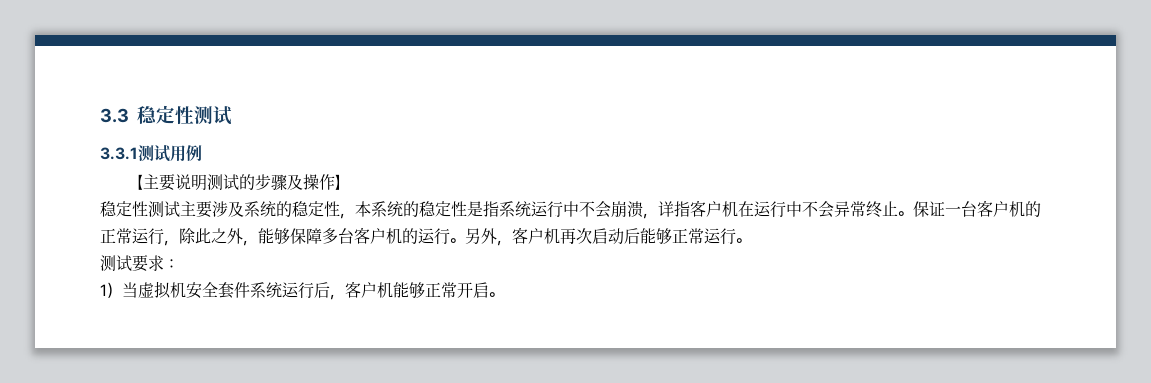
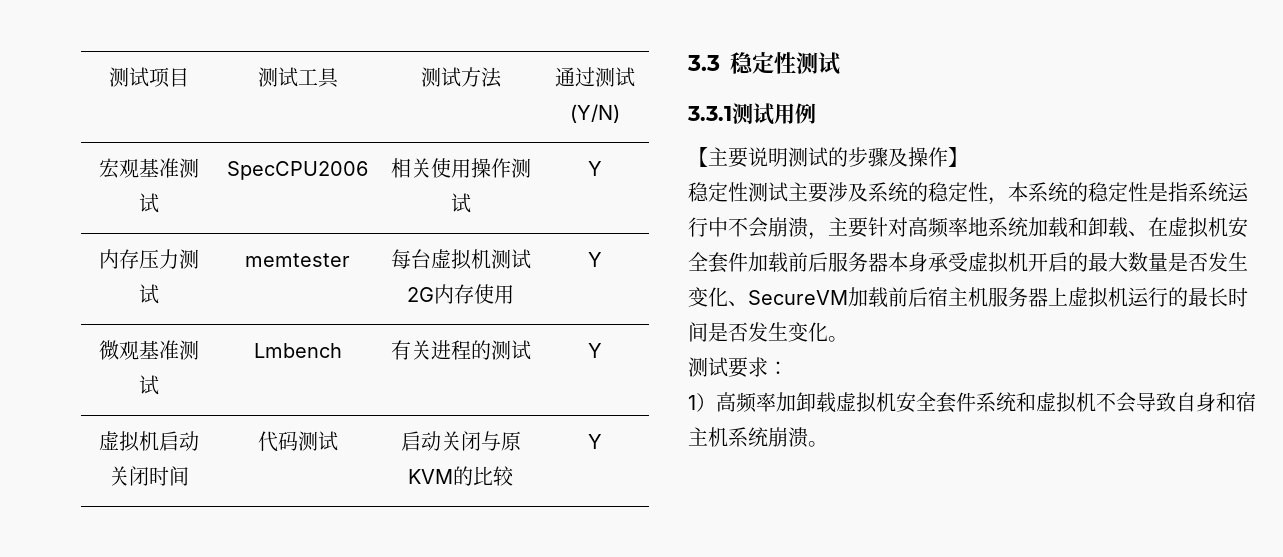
+ 测试项目 | 测试工具 | 测试方法 | 通过测试(Y/N)
+ 宏观基准测试 | SpecCPU2006 | 相关使用操作测试 | Y
+ 内存压力测试 | memtester | 每台虚拟机测试2G内存使用 | Y
+ 微观基准测试 | Lmbench | 有关进程的测试 | Y
+ 虚拟机启动关闭时间 | 代码测试 | 启动关闭与原KVM的比较 | Y
- 稳定性测试主要涉及系统的稳定性，本系统的稳定性是指系统运行中不会崩溃，详指客户机在运行中不会异常终止。保证一台客户机的正常运行，除此之外，能够保障多台客户机的运行。另外，客户机再次启动后能够正常运行。
+ 稳定性测试主要涉及系统的稳定性，本系统的稳定性是指系统运行中不会崩溃，主要针对高频率地系统加载和卸载、在虚拟机安全套件加载前后服务器本身承受虚拟机开启的最大数量是否发生变化、SecureVM加载前后宿主机服务器上虚拟机运行的最长时间是否发生变化。
- 1）当虚拟机安全套件系统运行后，客户机能够正常开启。
+ 1）高频率加卸载虚拟机安全套件系统和虚拟机不会导致自身和宿主机系统崩溃。

